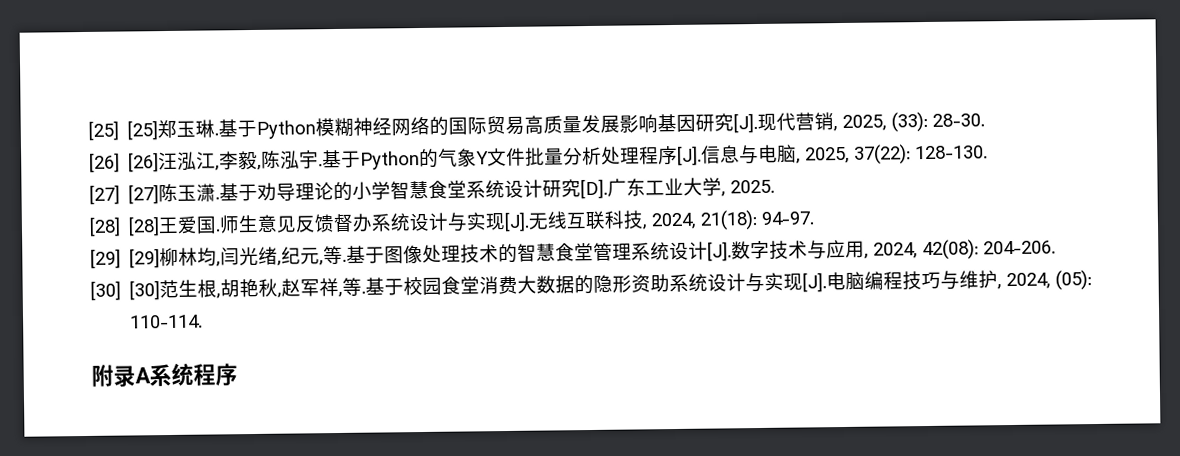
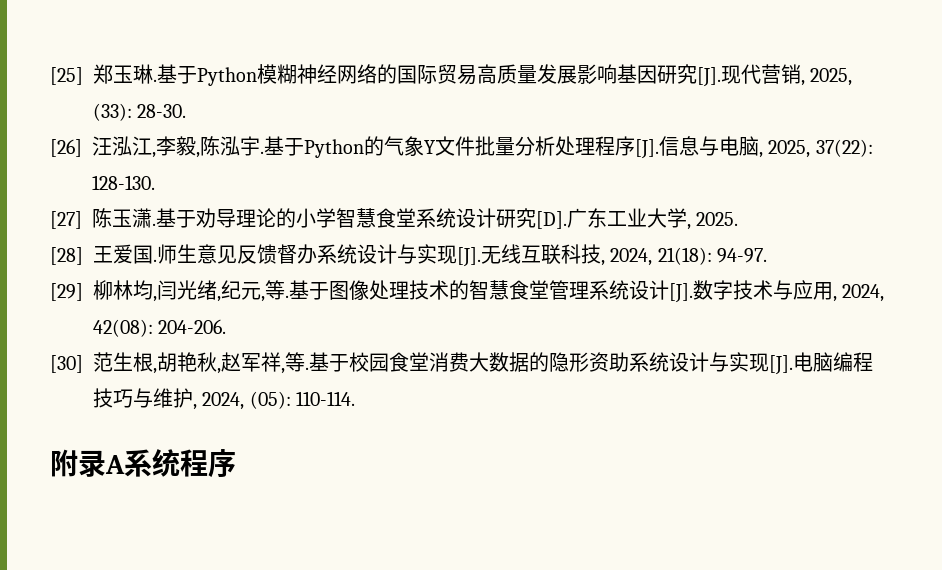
- [25] [25]郑玉琳.
+ [25]郑玉琳.
- [26] [26]汪泓江,李毅,陈泓宇.
+ [26]汪泓江,李毅,陈泓宇.
- [27] [27]陈玉潇.
+ [27]陈玉潇.
- [28] [28]王爱国.
+ [28]王爱国.
- [29] [29]柳林均,闫光绪,纪元,等.
+ [29]柳林均,闫光绪,纪元,等.
- [30] [30]范生根,胡艳秋,赵军祥,等.
+ [30]范生根,胡艳秋,赵军祥,等.

